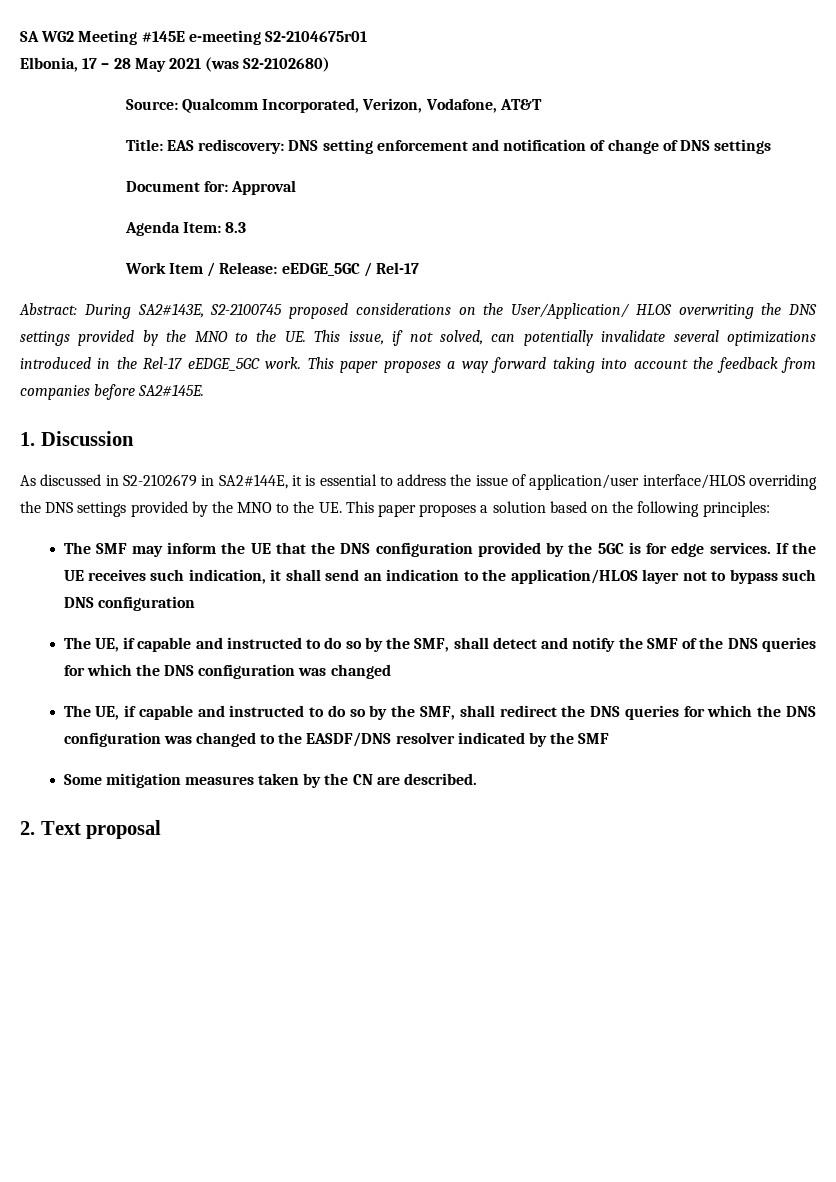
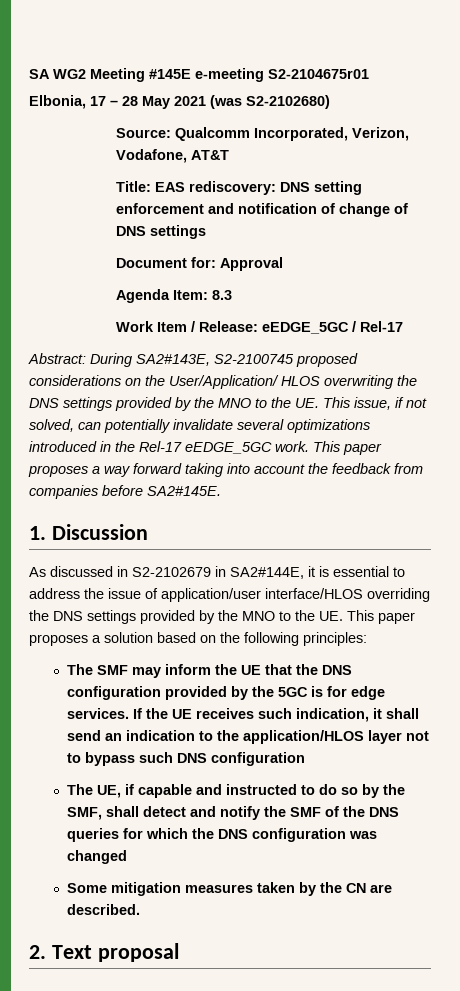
- The UE, if capable and instructed to do so by the SMF, shall redirect the DNS queries for which the DNS configuration was changed to the EASDF/DNS resolver indicated by the SMF

